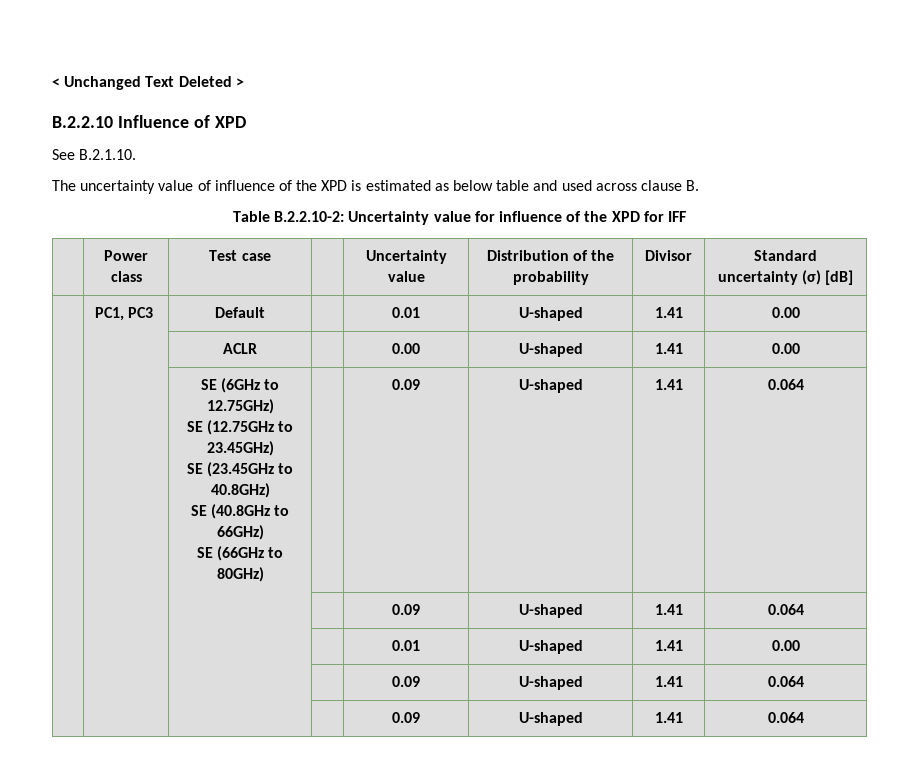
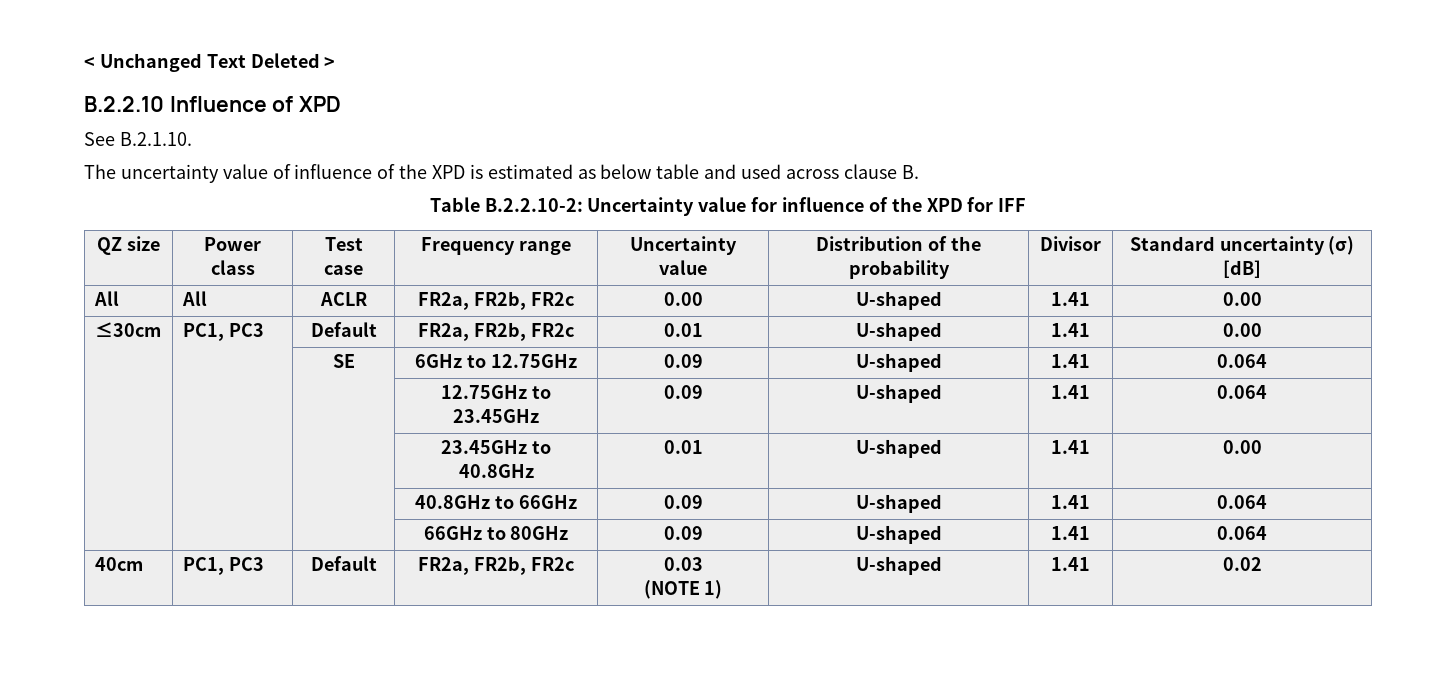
- | Power class | Test case | | Uncertainty value | Distribution of the probability | Divisor | Standard uncertainty (σ) [dB]
+ QZ size | Power class | Test case | Frequency range | Uncertainty value | Distribution of the probability | Divisor | Standard uncertainty (σ) [dB]
- | PC1, PC3 | Default | | 0.01 | U-shaped | 1.41 | 0.00
- | | ACLR | | 0.00 | U-shaped | 1.41 | 0.00
- | | SE (6GHz to 12.75GHz)
- SE (12.75GHz to 23.45GHz)
- SE (23.45GHz to 40.8GHz)
- SE (40.8GHz to 66GHz)
- SE (66GHz to 80GHz) | | 0.09 | U-shaped | 1.41 | 0.064
- | | | | 0.09 | U-shaped | 1.41 | 0.064
- | | | | 0.01 | U-shaped | 1.41 | 0.00
- | | | | 0.09 | U-shaped | 1.41 | 0.064
- | | | | 0.09 | U-shaped | 1.41 | 0.064
+ All | All | ACLR | FR2a, FR2b, FR2c | 0.00 | U-shaped | 1.41 | 0.00
+ ≤30cm | PC1, PC3 | Default | FR2a, FR2b, FR2c | 0.01 | U-shaped | 1.41 | 0.00
+ | | SE | 6GHz to 12.75GHz | 0.09 | U-shaped | 1.41 | 0.064
+ | | | 12.75GHz to 23.45GHz | 0.09 | U-shaped | 1.41 | 0.064
+ | | | 23.45GHz to 40.8GHz | 0.01 | U-shaped | 1.41 | 0.00
+ | | | 40.8GHz to 66GHz | 0.09 | U-shaped | 1.41 | 0.064
+ | | | 66GHz to 80GHz | 0.09 | U-shaped | 1.41 | 0.064
+ 40cm | PC1, PC3 | Default | FR2a, FR2b, FR2c | 0.03
+ (NOTE 1) | U-shaped | 1.41 | 0.02

